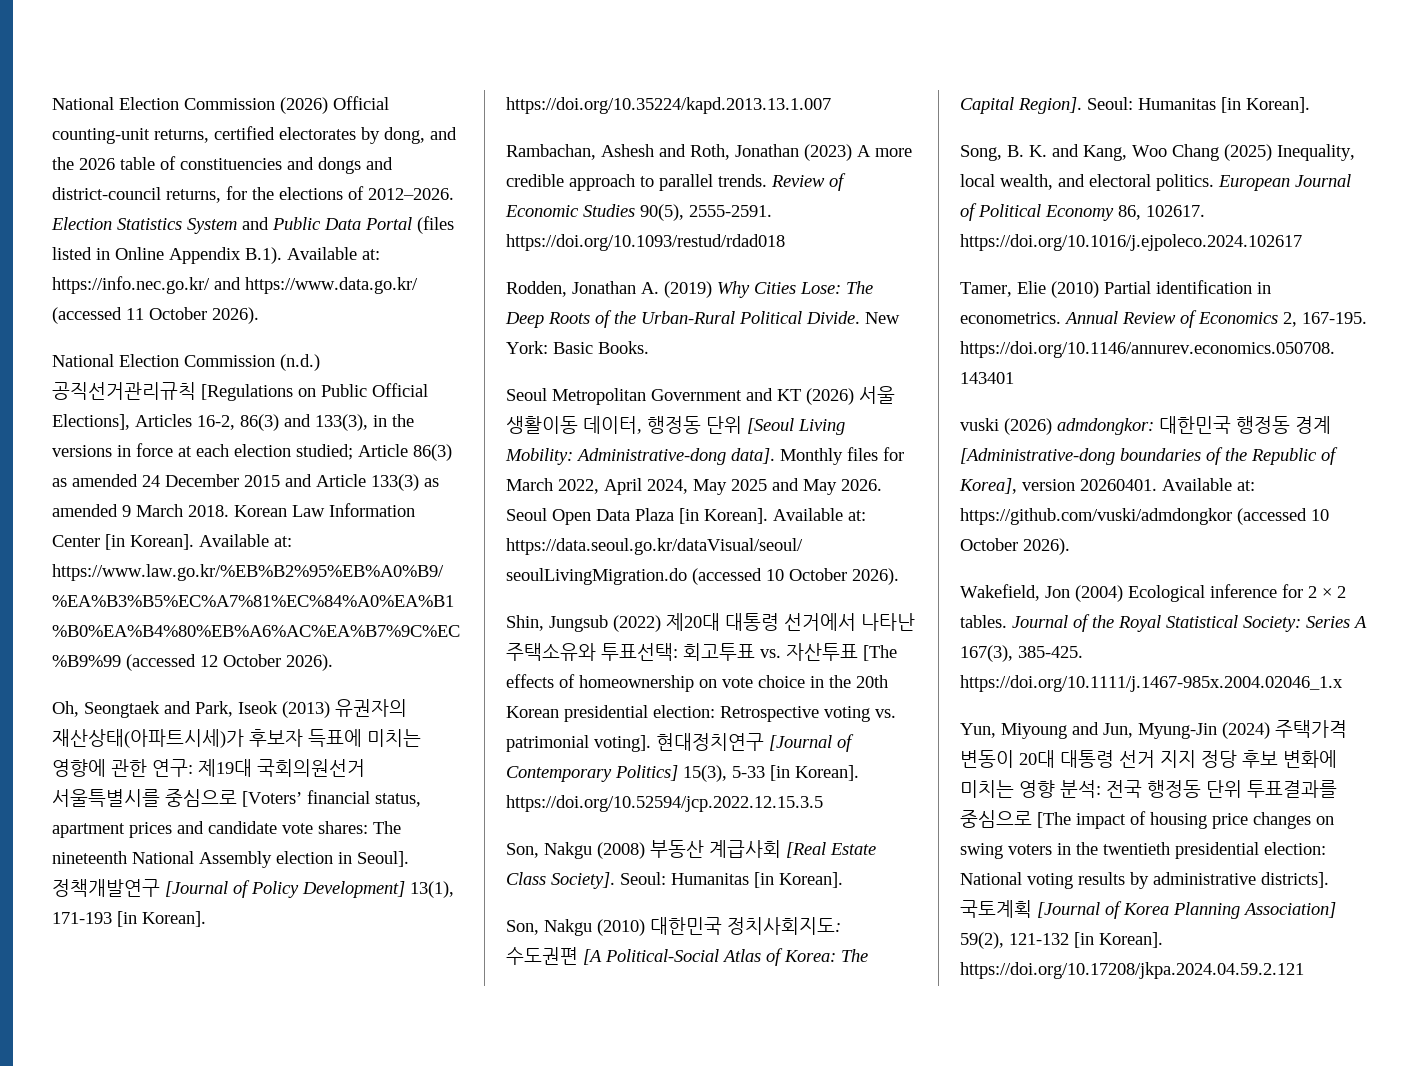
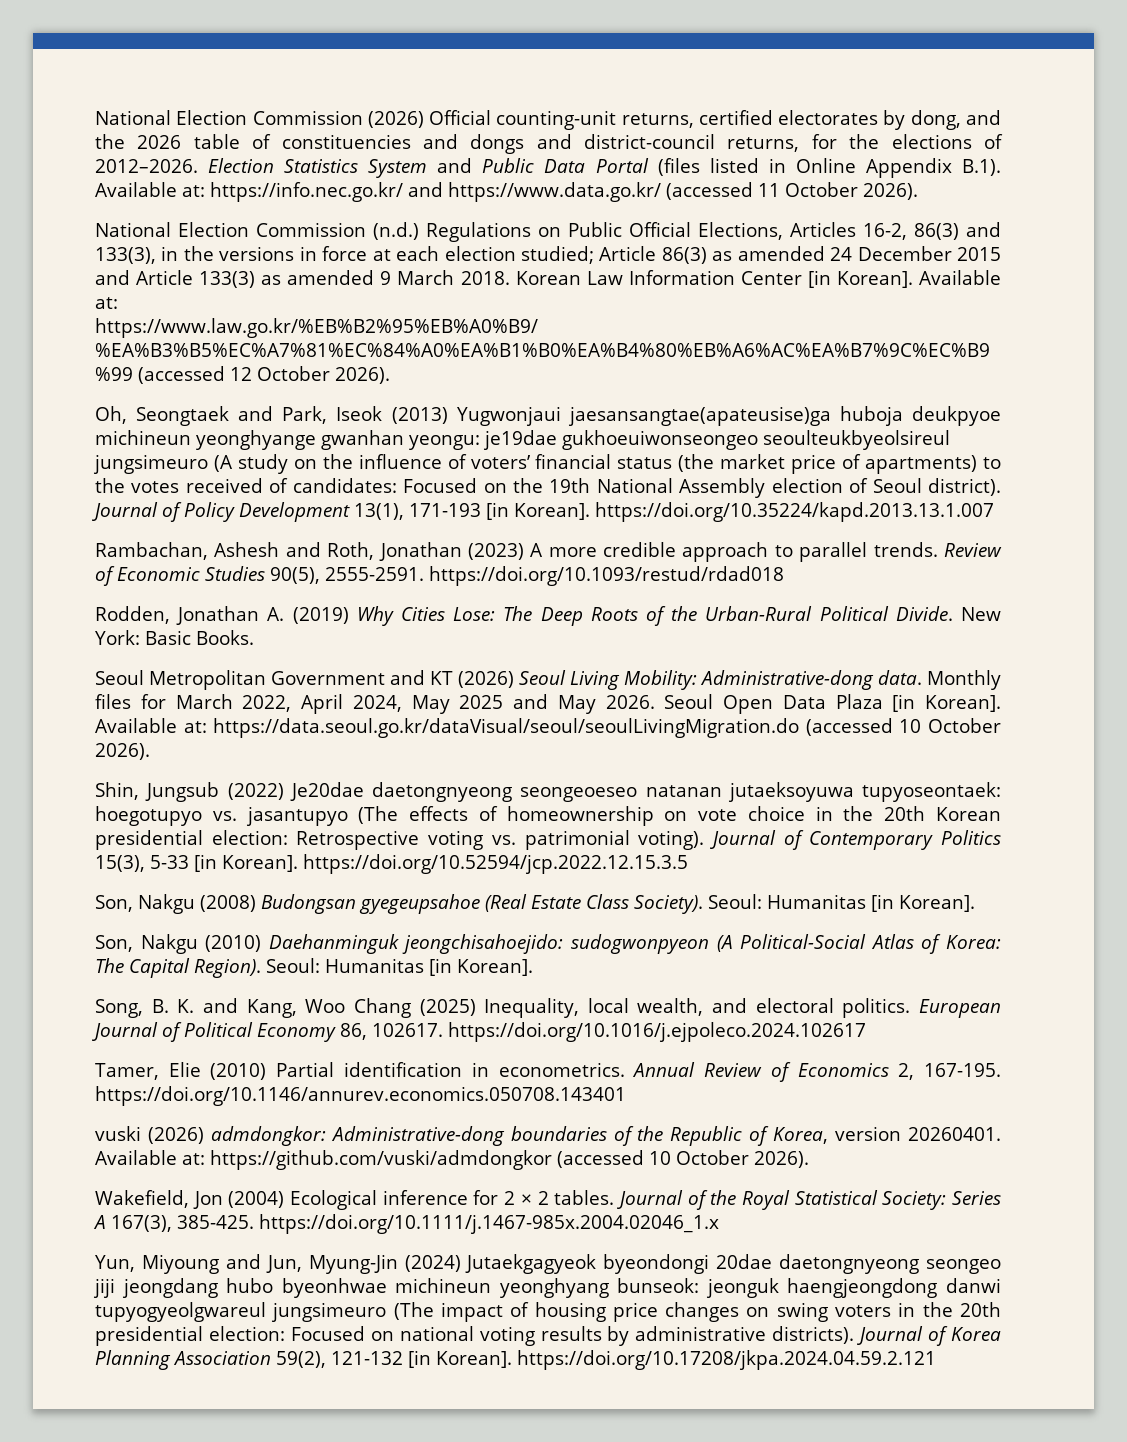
- National Election Commission (n.d.) 공직선거관리규칙 [Regulations on Public Official Elections], Articles 16-2, 86(3) and 133(3), in the versions in force at each election studied; Article 86(3) as amended 24 December 2015 and Article 133(3) as amended 9 March 2018.
+ National Election Commission (n.d.) Regulations on Public Official Elections, Articles 16-2, 86(3) and 133(3), in the versions in force at each election studied; Article 86(3) as amended 24 December 2015 and Article 133(3) as amended 9 March 2018.
- Oh, Seongtaek and Park, Iseok (2013) 유권자의 재산상태(아파트시세)가 후보자 득표에 미치는 영향에 관한 연구: 제19대 국회의원선거 서울특별시를 중심으로 [Voters’ financial status, apartment prices and candidate vote shares: The nineteenth National Assembly election in Seoul]. 정책개발연구 [Journal of Policy Development] 13(1), 171-193 [in Korean]. https://doi.org/10.35224/kapd.2013.13.1.007
+ Oh, Seongtaek and Park, Iseok (2013) Yugwonjaui jaesansangtae(apateusise)ga huboja deukpyoe michineun yeonghyange gwanhan yeongu: je19dae gukhoeuiwonseongeo seoulteukbyeolsireul jungsimeuro (A study on the influence of voters’ financial status (the market price of apartments) to the votes received of candidates: Focused on the 19th National Assembly election of Seoul district). Journal of Policy Development 13(1), 171-193 [in Korean]. https://doi.org/10.35224/kapd.2013.13.1.007
- Seoul Metropolitan Government and KT (2026) 서울 생활이동 데이터, 행정동 단위 [Seoul Living Mobility: Administrative-dong data].
+ Seoul Metropolitan Government and KT (2026) Seoul Living Mobility: Administrative-dong data.
- Shin, Jungsub (2022) 제20대 대통령 선거에서 나타난 주택소유와 투표선택: 회고투표 vs. 자산투표 [The effects of homeownership on vote choice in the 20th Korean presidential election: Retrospective voting vs. patrimonial voting]. 현대정치연구 [Journal of Contemporary Politics] 15(3), 5-33 [in Korean]. https://doi.org/10.52594/jcp.2022.12.15.3.5
+ Shin, Jungsub (2022) Je20dae daetongnyeong seongeoeseo natanan jutaeksoyuwa tupyoseontaek: hoegotupyo vs. jasantupyo (The effects of homeownership on vote choice in the 20th Korean presidential election: Retrospective voting vs. patrimonial voting). Journal of Contemporary Politics 15(3), 5-33 [in Korean]. https://doi.org/10.52594/jcp.2022.12.15.3.5
- Son, Nakgu (2008) 부동산 계급사회 [Real Estate Class Society].
+ Son, Nakgu (2008) Budongsan gyegeupsahoe (Real Estate Class Society).
- Son, Nakgu (2010) 대한민국 정치사회지도: 수도권편 [A Political-Social Atlas of Korea: The Capital Region].
+ Son, Nakgu (2010) Daehanminguk jeongchisahoejido: sudogwonpyeon (A Political-Social Atlas of Korea: The Capital Region).
- vuski (2026) admdongkor: 대한민국 행정동 경계 [Administrative-dong boundaries of the Republic of Korea], version 20260401.
+ vuski (2026) admdongkor: Administrative-dong boundaries of the Republic of Korea, version 20260401.
- Yun, Miyoung and Jun, Myung-Jin (2024) 주택가격 변동이 20대 대통령 선거 지지 정당 후보 변화에 미치는 영향 분석: 전국 행정동 단위 투표결과를 중심으로 [The impact of housing price changes on swing voters in the twentieth presidential election: National voting results by administrative districts]. 국토계획 [Journal of Korea Planning Association] 59(2), 121-132 [in Korean]. https://doi.org/10.17208/jkpa.2024.04.59.2.121
+ Yun, Miyoung and Jun, Myung-Jin (2024) Jutaekgagyeok byeondongi 20dae daetongnyeong seongeo jiji jeongdang hubo byeonhwae michineun yeonghyang bunseok: jeonguk haengjeongdong danwi tupyogyeolgwareul jungsimeuro (The impact of housing price changes on swing voters in the 20th presidential election: Focused on national voting results by administrative districts). Journal of Korea Planning Association 59(2), 121-132 [in Korean]. https://doi.org/10.17208/jkpa.2024.04.59.2.121

